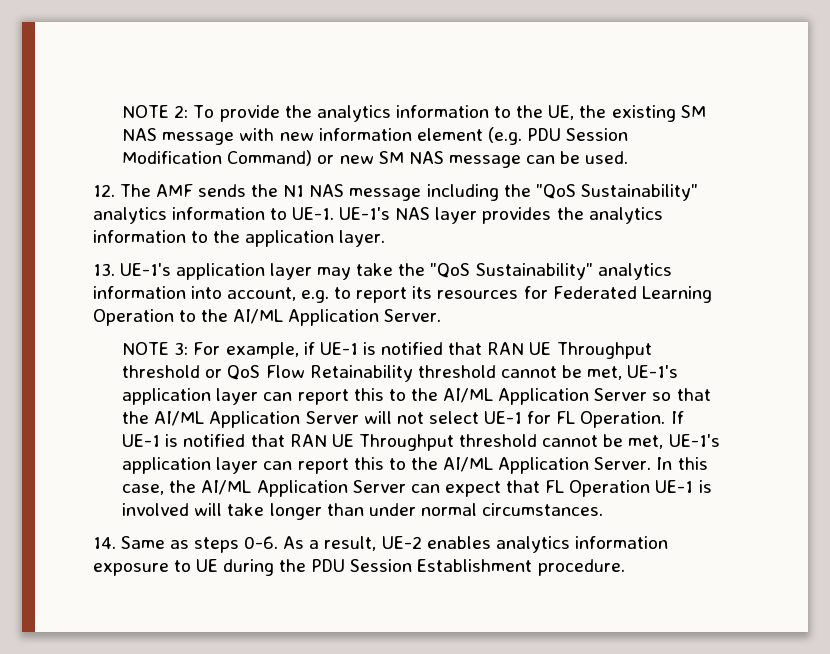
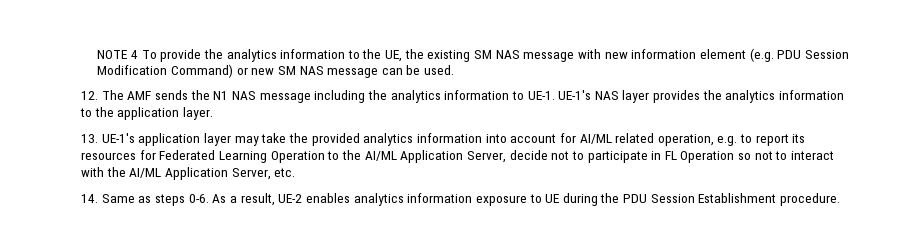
- NOTE 2: To provide the analytics information to the UE, the existing SM NAS message with new information element (e.g. PDU Session Modification Command) or new SM NAS message can be used.
+ NOTE 4 To provide the analytics information to the UE, the existing SM NAS message with new information element (e.g. PDU Session Modification Command) or new SM NAS message can be used.
- 12. The AMF sends the N1 NAS message including the "QoS Sustainability" analytics information to UE-1.
+ 12. The AMF sends the N1 NAS message including the analytics information to UE-1.
- 13. UE-1's application layer may take the "QoS Sustainability" analytics information into account, e.g. to report its resources for Federated Learning Operation to the AI/ML Application Server.
- NOTE 3: For example, if UE-1 is notified that RAN UE Throughput threshold or QoS Flow Retainability threshold cannot be met, UE-1's application layer can report this to the AI/ML Application Server so that the AI/ML Application Server will not select UE-1 for FL Operation. If UE-1 is notified that RAN UE Throughput threshold cannot be met, UE-1's application layer can report this to the AI/ML Application Server. In this case, the AI/ML Application Server can expect that FL Operation UE-1 is involved will take longer than under normal circumstances.
+ 13. UE-1's application layer may take the provided analytics information into account for AI/ML related operation, e.g. to report its resources for Federated Learning Operation to the AI/ML Application Server, decide not to participate in FL Operation so not to interact with the AI/ML Application Server, etc.

